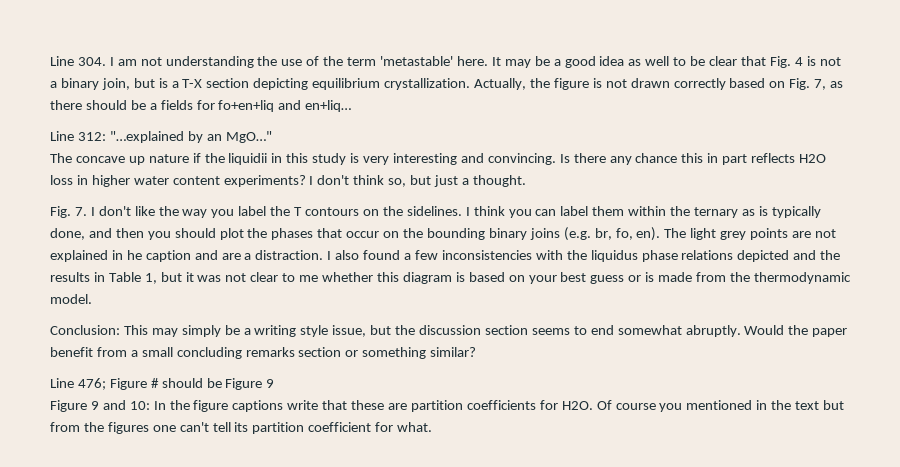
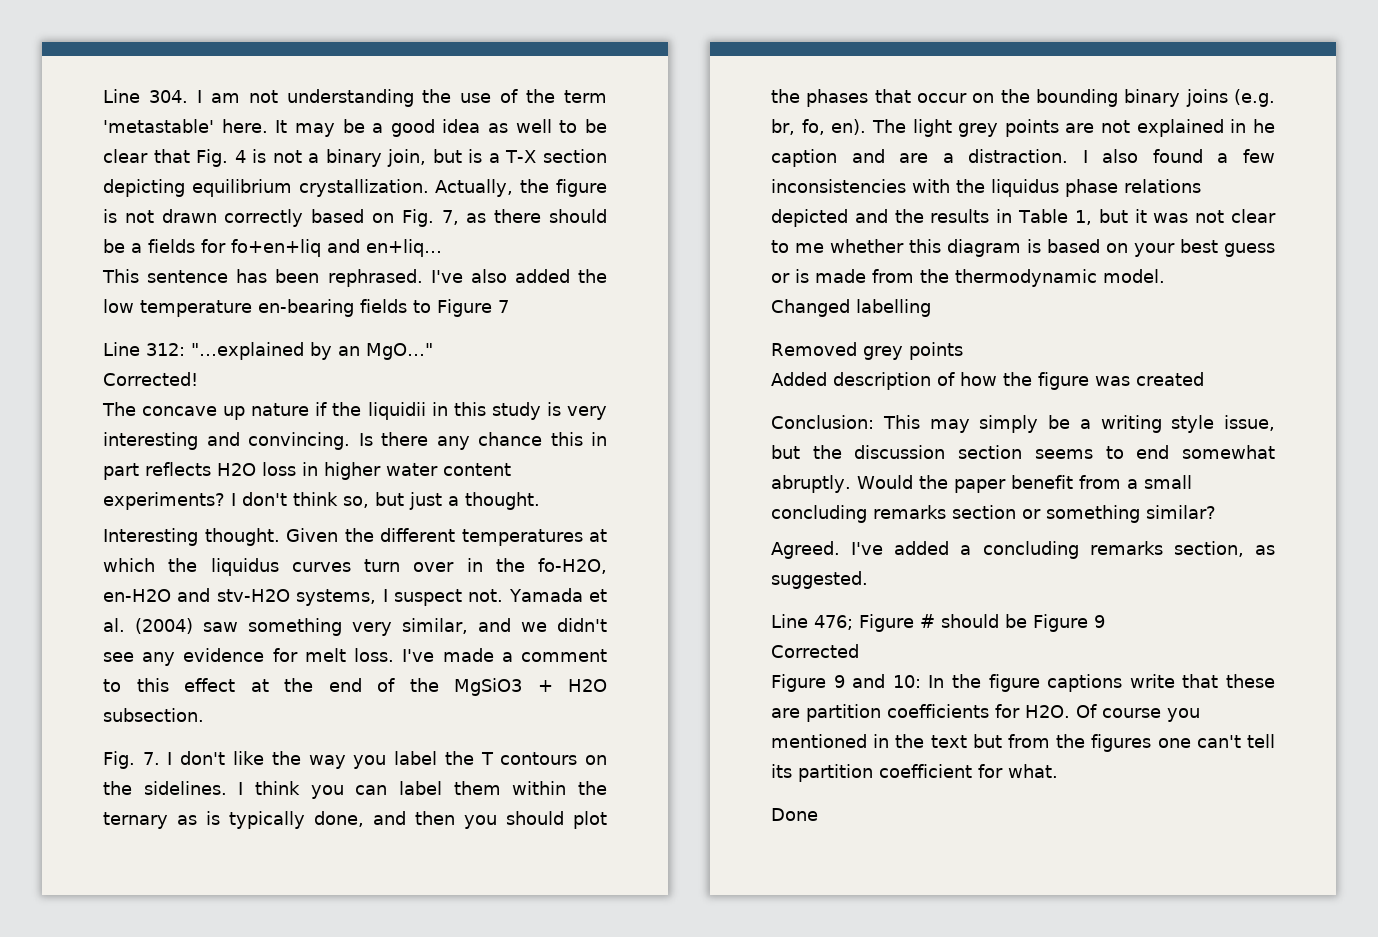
+ This sentence has been rephrased. I've also added the low temperature en-bearing fields to Figure 7
+ Corrected!
+ Interesting thought. Given the different temperatures at which the liquidus curves turn over in the fo-H2O, en-H2O and stv-H2O systems, I suspect not. Yamada et al. (2004) saw something very similar, and we didn't see any evidence for melt loss. I've made a comment to this effect at the end of the MgSiO3 + H2O subsection.
+ Changed labelling
+ Removed grey points
+ Added description of how the figure was created
+ Agreed. I've added a concluding remarks section, as suggested.
+ Corrected
+ Done

